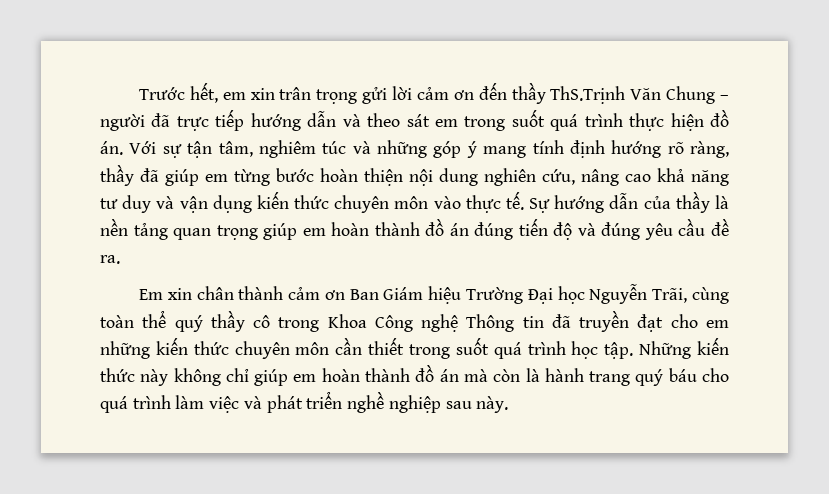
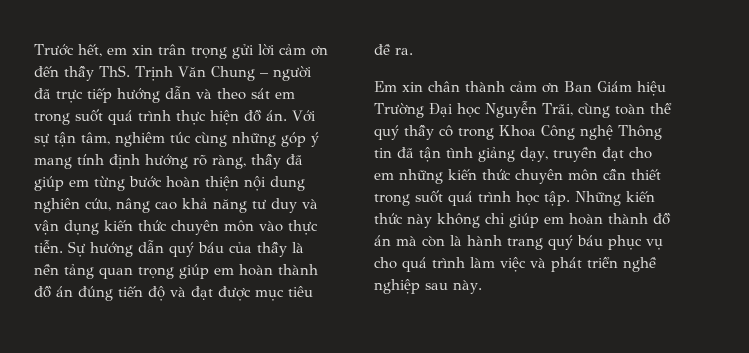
- Trước hết, em xin trân trọng gửi lời cảm ơn đến thầy ThS.Trịnh Văn Chung – người đã trực tiếp hướng dẫn và theo sát em trong suốt quá trình thực hiện đồ án.
+ Trước hết, em xin trân trọng gửi lời cảm ơn đến thầy ThS. Trịnh Văn Chung – người đã trực tiếp hướng dẫn và theo sát em trong suốt quá trình thực hiện đồ án.
- Với sự tận tâm, nghiêm túc và những góp ý mang tính định hướng rõ ràng, thầy đã giúp em từng bước hoàn thiện nội dung nghiên cứu, nâng cao khả năng tư duy và vận dụng kiến thức chuyên môn vào thực tế.
+ Với sự tận tâm, nghiêm túc cùng những góp ý mang tính định hướng rõ ràng, thầy đã giúp em từng bước hoàn thiện nội dung nghiên cứu, nâng cao khả năng tư duy và vận dụng kiến thức chuyên môn vào thực tiễn.
- Sự hướng dẫn của thầy là nền tảng quan trọng giúp em hoàn thành đồ án đúng tiến độ và đúng yêu cầu đề ra.
+ Sự hướng dẫn quý báu của thầy là nền tảng quan trọng giúp em hoàn thành đồ án đúng tiến độ và đạt được mục tiêu đề ra.
- Em xin chân thành cảm ơn Ban Giám hiệu Trường Đại học Nguyễn Trãi, cùng toàn thể quý thầy cô trong Khoa Công nghệ Thông tin đã truyền đạt cho em những kiến thức chuyên môn cần thiết trong suốt quá trình học tập.
+ Em xin chân thành cảm ơn Ban Giám hiệu Trường Đại học Nguyễn Trãi, cùng toàn thể quý thầy cô trong Khoa Công nghệ Thông tin đã tận tình giảng dạy, truyền đạt cho em những kiến thức chuyên môn cần thiết trong suốt quá trình học tập.
- Những kiến thức này không chỉ giúp em hoàn thành đồ án mà còn là hành trang quý báu cho quá trình làm việc và phát triển nghề nghiệp sau này.
+ Những kiến thức này không chỉ giúp em hoàn thành đồ án mà còn là hành trang quý báu phục vụ cho quá trình làm việc và phát triển nghề nghiệp sau này.

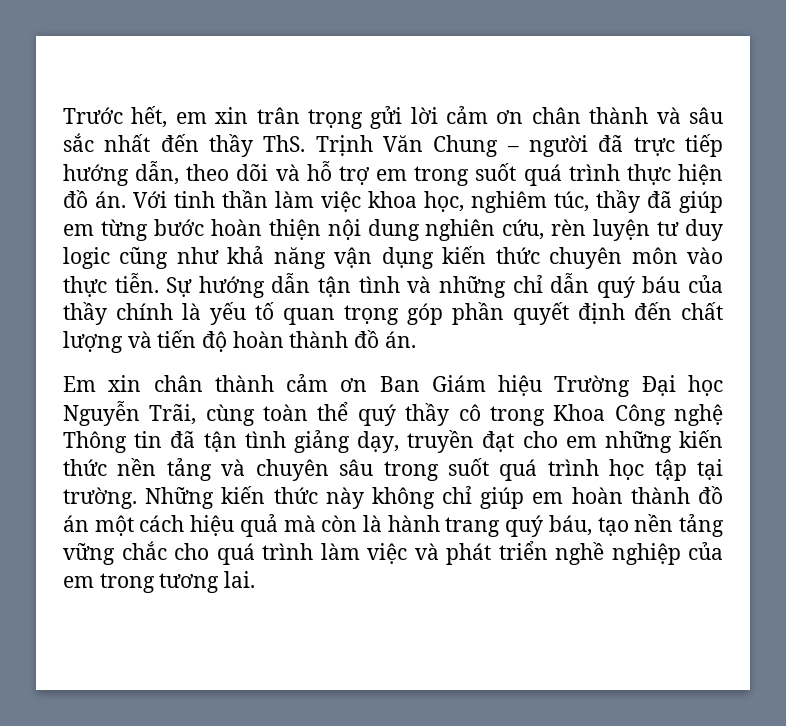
- Trước hết, em xin trân trọng gửi lời cảm ơn đến thầy ThS. Trịnh Văn Chung – người đã trực tiếp hướng dẫn và theo sát em trong suốt quá trình thực hiện đồ án.
+ Trước hết, em xin trân trọng gửi lời cảm ơn chân thành và sâu sắc nhất đến thầy ThS. Trịnh Văn Chung – người đã trực tiếp hướng dẫn, theo dõi và hỗ trợ em trong suốt quá trình thực hiện đồ án.
- Với sự tận tâm, nghiêm túc cùng những góp ý mang tính định hướng rõ ràng, thầy đã giúp em từng bước hoàn thiện nội dung nghiên cứu, nâng cao khả năng tư duy và vận dụng kiến thức chuyên môn vào thực tiễn.
+ Với tinh thần làm việc khoa học, nghiêm túc, thầy đã giúp em từng bước hoàn thiện nội dung nghiên cứu, rèn luyện tư duy logic cũng như khả năng vận dụng kiến thức chuyên môn vào thực tiễn.
- Sự hướng dẫn quý báu của thầy là nền tảng quan trọng giúp em hoàn thành đồ án đúng tiến độ và đạt được mục tiêu đề ra.
+ Sự hướng dẫn tận tình và những chỉ dẫn quý báu của thầy chính là yếu tố quan trọng góp phần quyết định đến chất lượng và tiến độ hoàn thành đồ án.
- Em xin chân thành cảm ơn Ban Giám hiệu Trường Đại học Nguyễn Trãi, cùng toàn thể quý thầy cô trong Khoa Công nghệ Thông tin đã tận tình giảng dạy, truyền đạt cho em những kiến thức chuyên môn cần thiết trong suốt quá trình học tập.
+ Em xin chân thành cảm ơn Ban Giám hiệu Trường Đại học Nguyễn Trãi, cùng toàn thể quý thầy cô trong Khoa Công nghệ Thông tin đã tận tình giảng dạy, truyền đạt cho em những kiến thức nền tảng và chuyên sâu trong suốt quá trình học tập tại trường.
- Những kiến thức này không chỉ giúp em hoàn thành đồ án mà còn là hành trang quý báu phục vụ cho quá trình làm việc và phát triển nghề nghiệp sau này.
+ Những kiến thức này không chỉ giúp em hoàn thành đồ án một cách hiệu quả mà còn là hành trang quý báu, tạo nền tảng vững chắc cho quá trình làm việc và phát triển nghề nghiệp của em trong tương lai.

